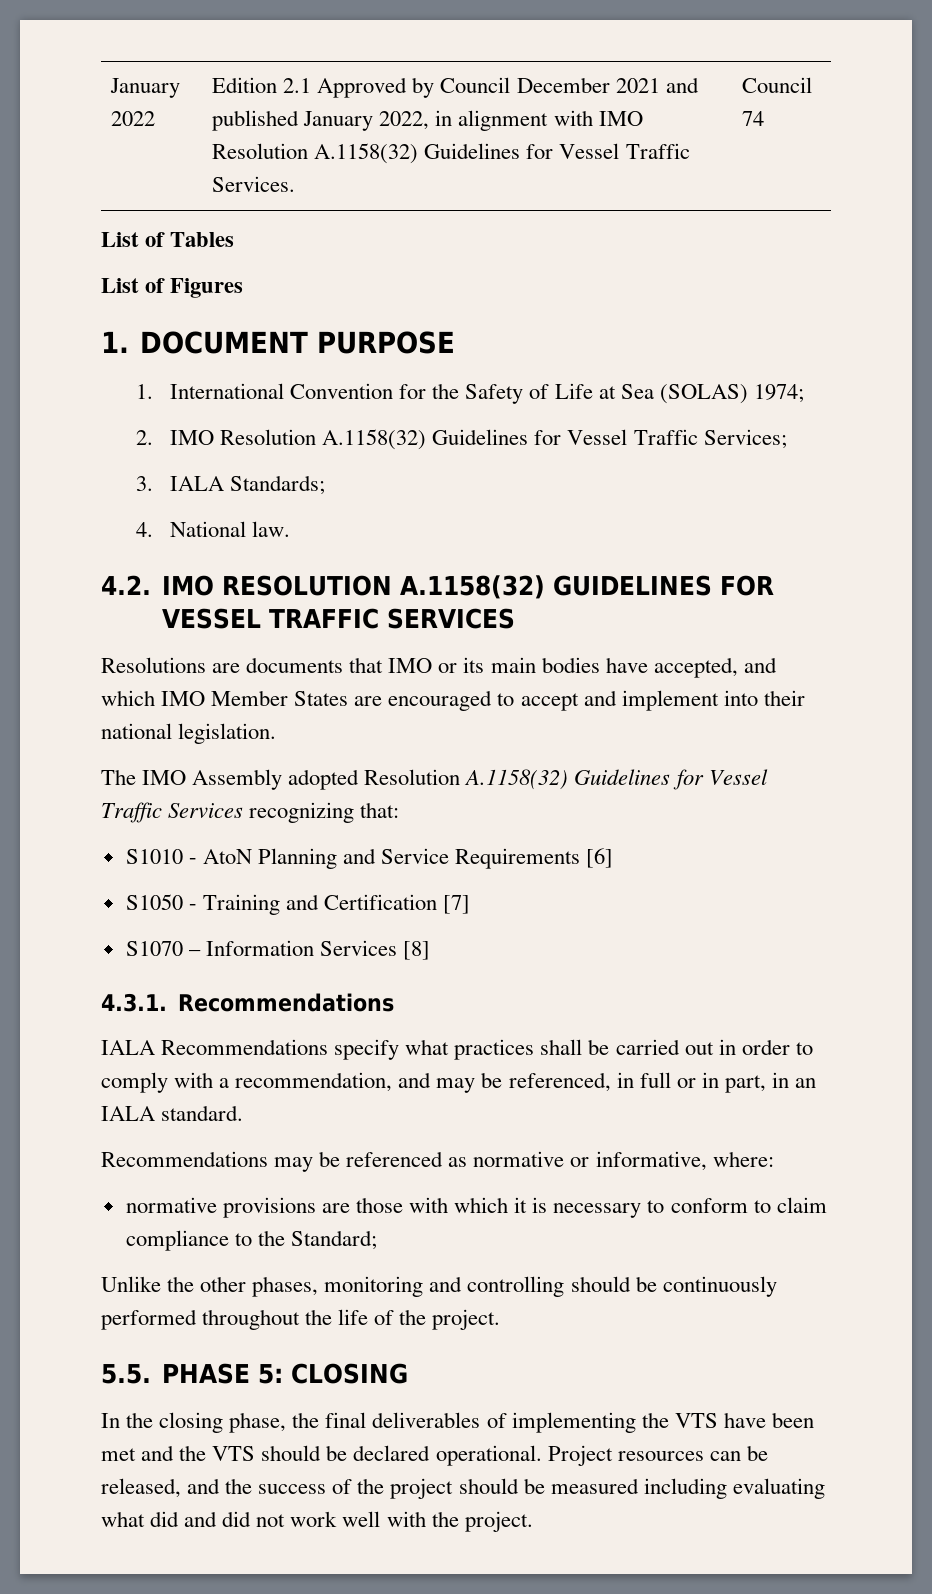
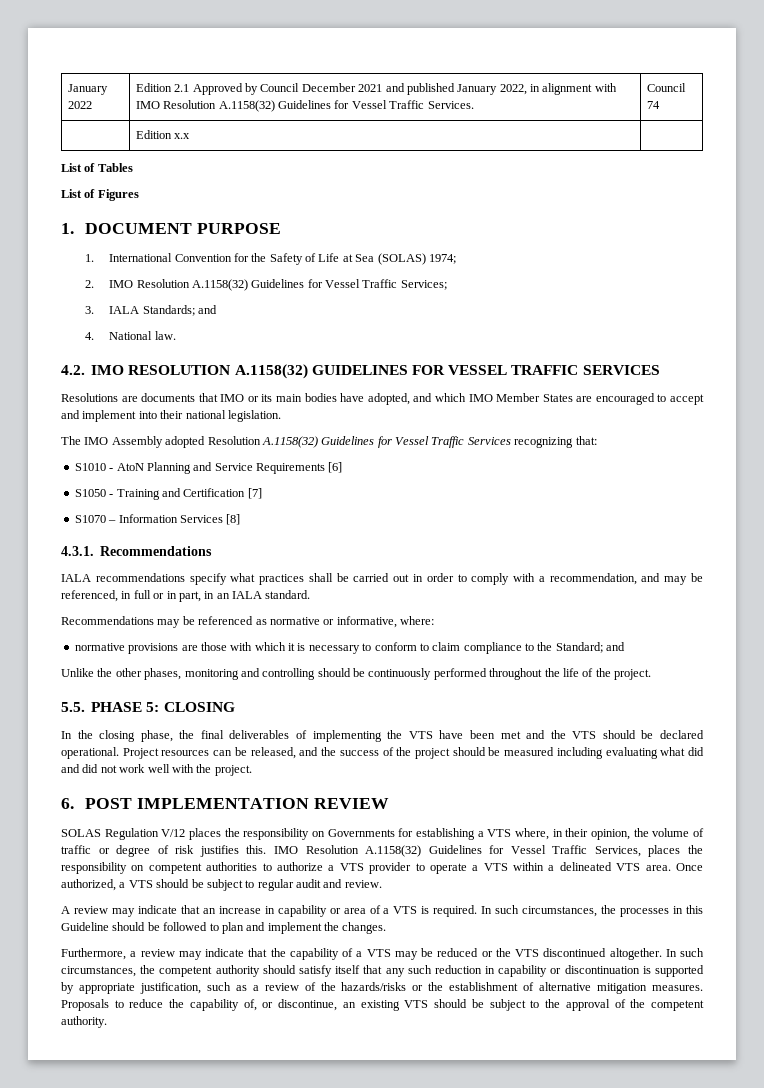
+ | Edition x.x |
- 3. IALA Standards;
+ 3. IALA Standards; and
- Resolutions are documents that IMO or its main bodies have accepted, and which IMO Member States are encouraged to accept and implement into their national legislation.
+ Resolutions are documents that IMO or its main bodies have adopted, and which IMO Member States are encouraged to accept and implement into their national legislation.
- IALA Recommendations specify what practices shall be carried out in order to comply with a recommendation, and may be referenced, in full or in part, in an IALA standard.
+ IALA recommendations specify what practices shall be carried out in order to comply with a recommendation, and may be referenced, in full or in part, in an IALA standard.
- normative provisions are those with which it is necessary to conform to claim compliance to the Standard;
+ normative provisions are those with which it is necessary to conform to claim compliance to the Standard; and
+ 6. POST IMPLEMENTATION REVIEW
+ SOLAS Regulation V/12 places the responsibility on Governments for establishing a VTS where, in their opinion, the volume of traffic or degree of risk justifies this. IMO Resolution A.1158(32) Guidelines for Vessel Traffic Services, places the responsibility on competent authorities to authorize a VTS provider to operate a VTS within a delineated VTS area. Once authorized, a VTS should be subject to regular audit and review.
+ A review may indicate that an increase in capability or area of a VTS is required. In such circumstances, the processes in this Guideline should be followed to plan and implement the changes.
+ Furthermore, a review may indicate that the capability of a VTS may be reduced or the VTS discontinued altogether. In such circumstances, the competent authority should satisfy itself that any such reduction in capability or discontinuation is supported by appropriate justification, such as a review of the hazards/risks or the establishment of alternative mitigation measures. Proposals to reduce the capability of, or discontinue, an existing VTS should be subject to the approval of the competent authority.

